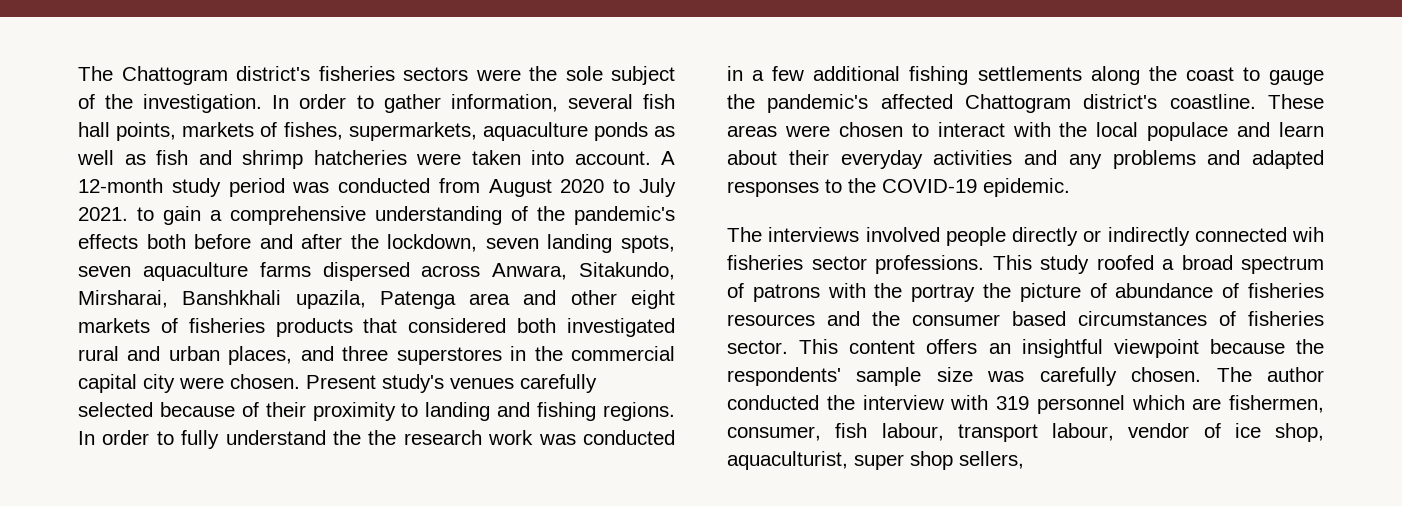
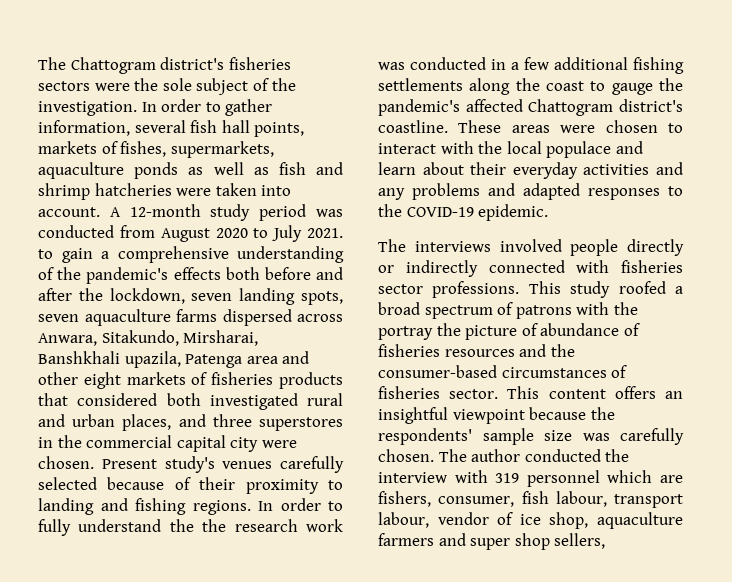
- The interviews involved people directly or indirectly connected wih fisheries sector professions.
+ The interviews involved people directly or indirectly connected with fisheries sector professions.
- This study roofed a broad spectrum of patrons with the portray the picture of abundance of fisheries resources and the consumer based circumstances of fisheries sector.
+ This study roofed a broad spectrum of patrons with the portray the picture of abundance of fisheries resources and the consumer-based circumstances of fisheries sector.
- The author conducted the interview with 319 personnel which are fishermen, consumer, fish labour, transport labour, vendor of ice shop, aquaculturist, super shop sellers,
+ The author conducted the interview with 319 personnel which are fishers, consumer, fish labour, transport labour, vendor of ice shop, aquaculture farmers and super shop sellers,

